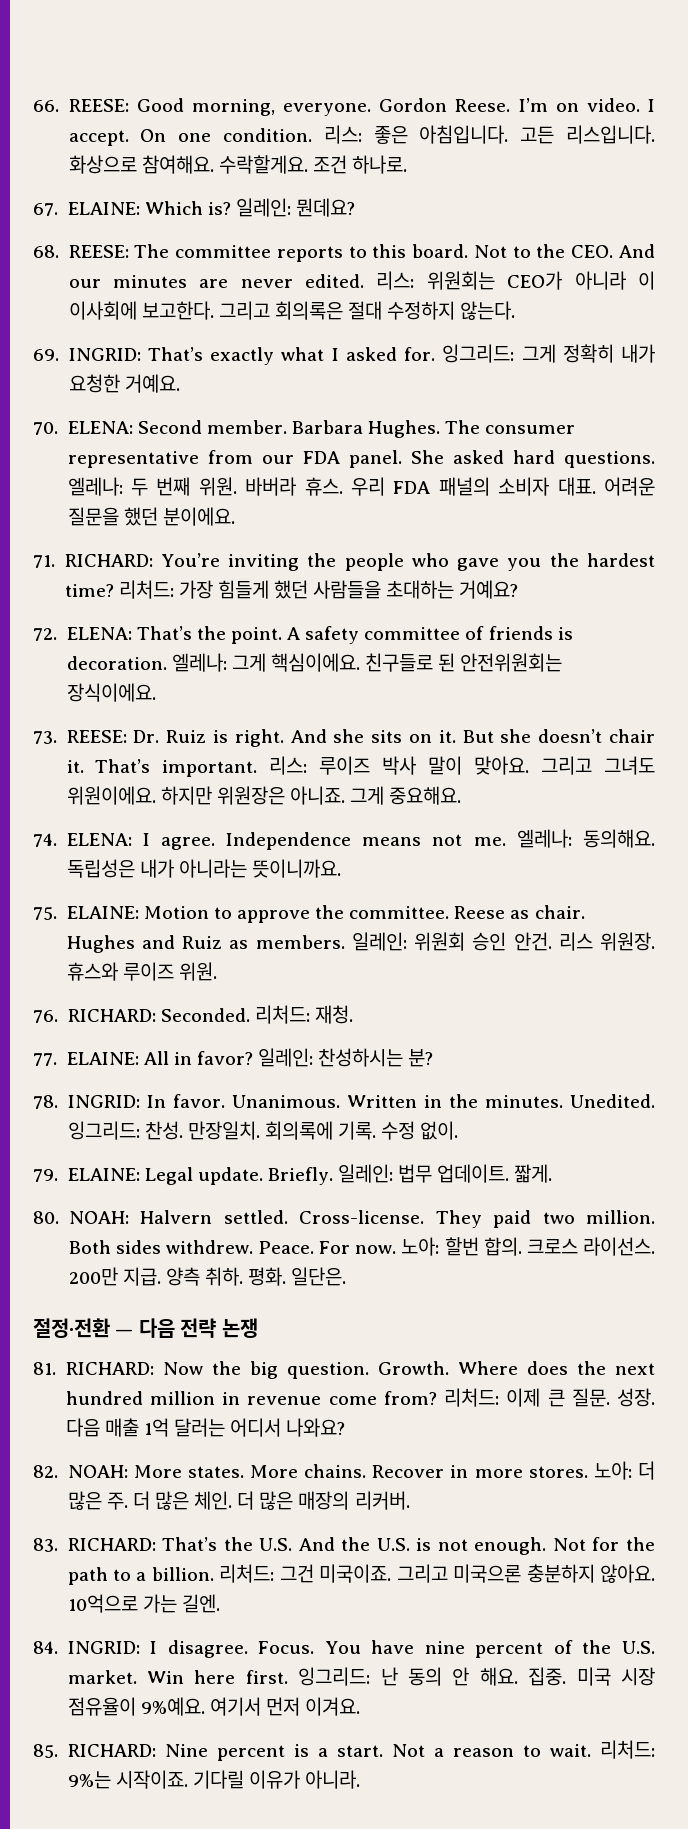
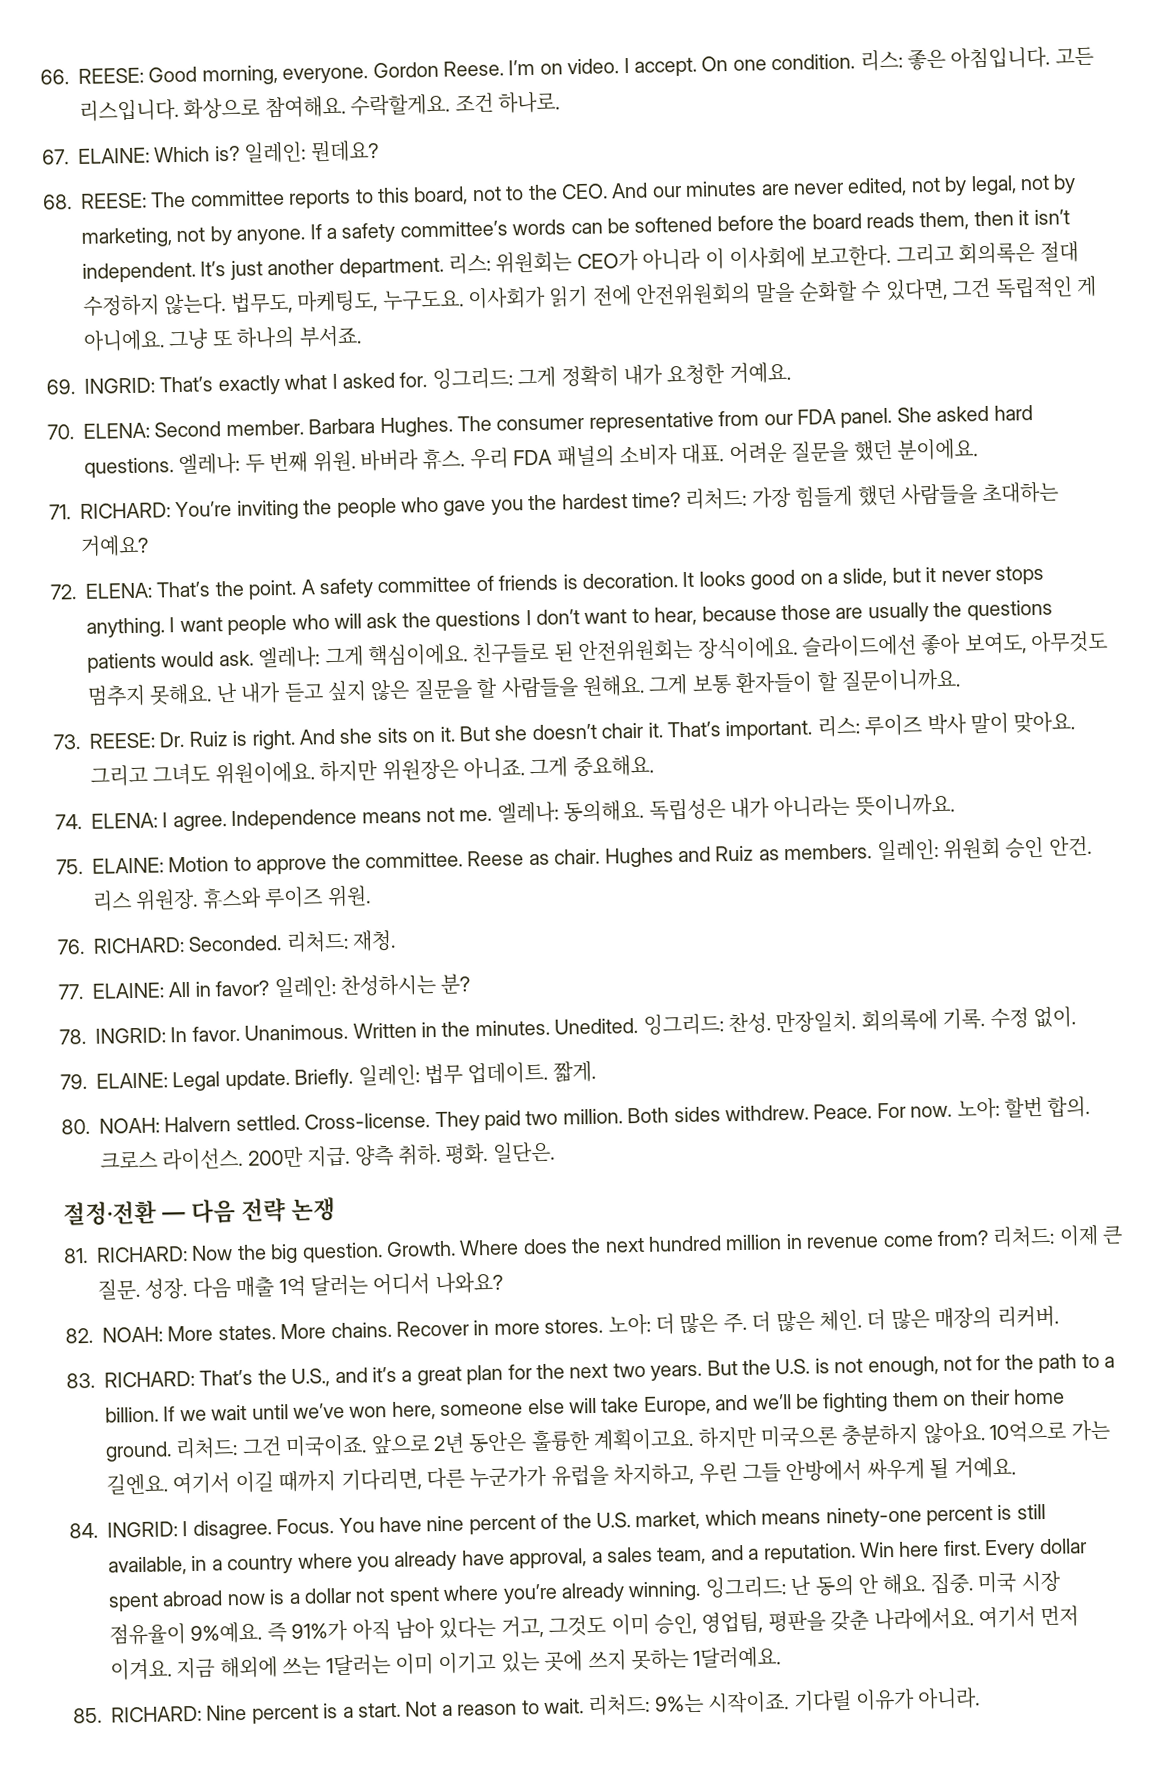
- 68. REESE: The committee reports to this board. Not to the CEO. And our minutes are never edited.
+ 68. REESE: The committee reports to this board, not to the CEO. And our minutes are never edited, not by legal, not by marketing, not by anyone. If a safety committee’s words can be softened before the board reads them, then it isn’t independent. It’s just another department.
+ 법무도, 마케팅도, 누구도요. 이사회가 읽기 전에 안전위원회의 말을 순화할 수 있다면, 그건 독립적인 게 아니에요. 그냥 또 하나의 부서죠.
+ It looks good on a slide, but it never stops anything. I want people who will ask the questions I don’t want to hear, because those are usually the questions patients would ask.
+ 슬라이드에선 좋아 보여도, 아무것도 멈추지 못해요. 난 내가 듣고 싶지 않은 질문을 할 사람들을 원해요. 그게 보통 환자들이 할 질문이니까요.
- 83. RICHARD: That’s the U.S. And the U.S. is not enough. Not for the path to a billion.
+ 83. RICHARD: That’s the U.S., and it’s a great plan for the next two years. But the U.S. is not enough, not for the path to a billion.
- 리처드: 그건 미국이죠. 그리고 미국으론 충분하지 않아요.
+ If we wait until we’ve won here, someone else will take Europe, and we’ll be fighting them on their home ground. 리처드: 그건 미국이죠. 앞으로 2년 동안은 훌륭한 계획이고요. 하지만 미국으론 충분하지 않아요.
- 10억으로 가는 길엔.
+ 10억으로 가는 길엔요. 여기서 이길 때까지 기다리면, 다른 누군가가 유럽을 차지하고, 우린 그들 안방에서 싸우게 될 거예요.
- You have nine percent of the U.S. market. Win here first.
+ You have nine percent of the U.S. market, which means ninety-one percent is still available, in a country where you already have approval, a sales team, and a reputation. Win here first. Every dollar spent abroad now is a dollar not spent where you’re already winning.
- 여기서 먼저 이겨요.
+ 즉 91%가 아직 남아 있다는 거고, 그것도 이미 승인, 영업팀, 평판을 갖춘 나라에서요. 여기서 먼저 이겨요. 지금 해외에 쓰는 1달러는 이미 이기고 있는 곳에 쓰지 못하는 1달러예요.

